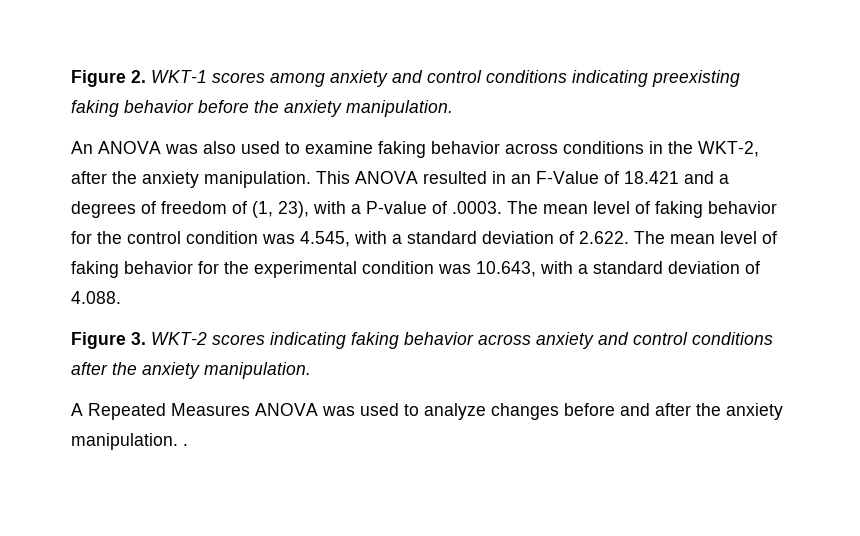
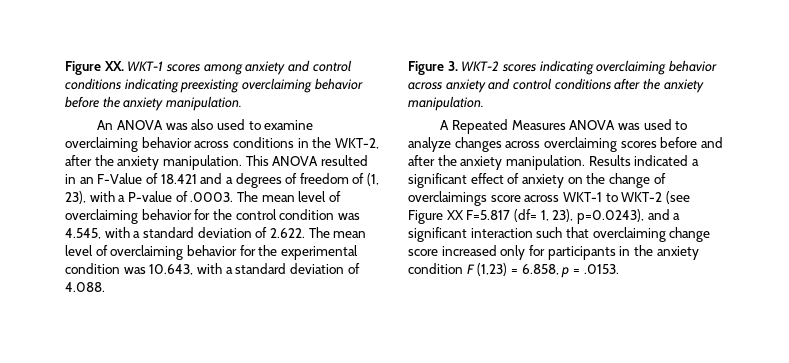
- Figure 2. WKT-1 scores among anxiety and control conditions indicating preexisting faking behavior before the anxiety manipulation.
+ Figure XX. WKT-1 scores among anxiety and control conditions indicating preexisting overclaiming behavior before the anxiety manipulation.
- An ANOVA was also used to examine faking behavior across conditions in the WKT-2, after the anxiety manipulation.
+ An ANOVA was also used to examine overclaiming behavior across conditions in the WKT-2, after the anxiety manipulation.
- This ANOVA resulted in an F-Value of 18.421 and a degrees of freedom of (1, 23), with a P-value of .0003. The mean level of faking behavior for the control condition was 4.545, with a standard deviation of 2.622. The mean level of faking behavior for the experimental condition was 10.643, with a standard deviation of 4.088.
+ This ANOVA resulted in an F-Value of 18.421 and a degrees of freedom of (1, 23), with a P-value of .0003. The mean level of overclaiming behavior for the control condition was 4.545, with a standard deviation of 2.622. The mean level of overclaiming behavior for the experimental condition was 10.643, with a standard deviation of 4.088.
- Figure 3. WKT-2 scores indicating faking behavior across anxiety and control conditions after the anxiety manipulation.
+ Figure 3. WKT-2 scores indicating overclaiming behavior across anxiety and control conditions after the anxiety manipulation.
- A Repeated Measures ANOVA was used to analyze changes before and after the anxiety manipulation. .
+ A Repeated Measures ANOVA was used to analyze changes across overclaiming scores before and after the anxiety manipulation. Results indicated a significant effect of anxiety on the change of overclaimings score across WKT-1 to WKT-2 (see Figure XX F=5.817 (df= 1, 23), p=0.0243), and a significant interaction such that overclaiming change score increased only for participants in the anxiety condition F (1,23) = 6.858, p = .0153.

